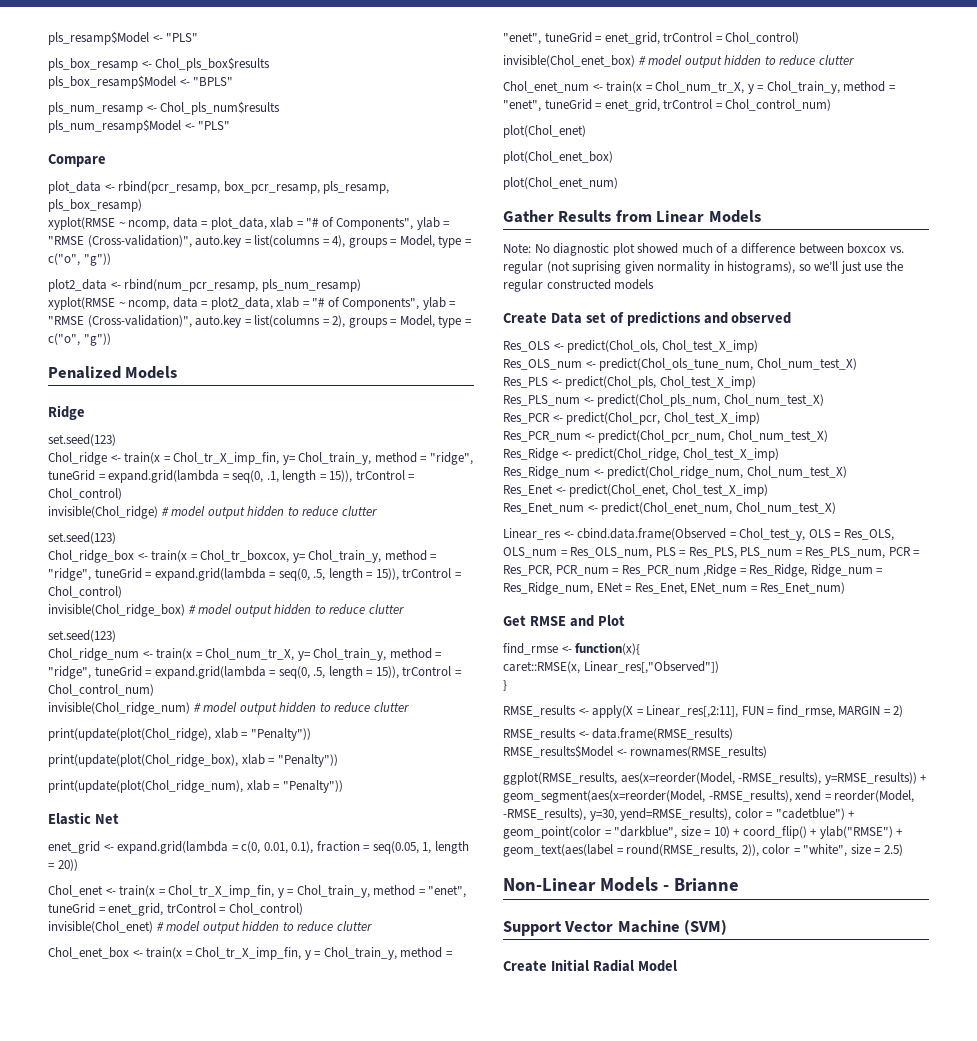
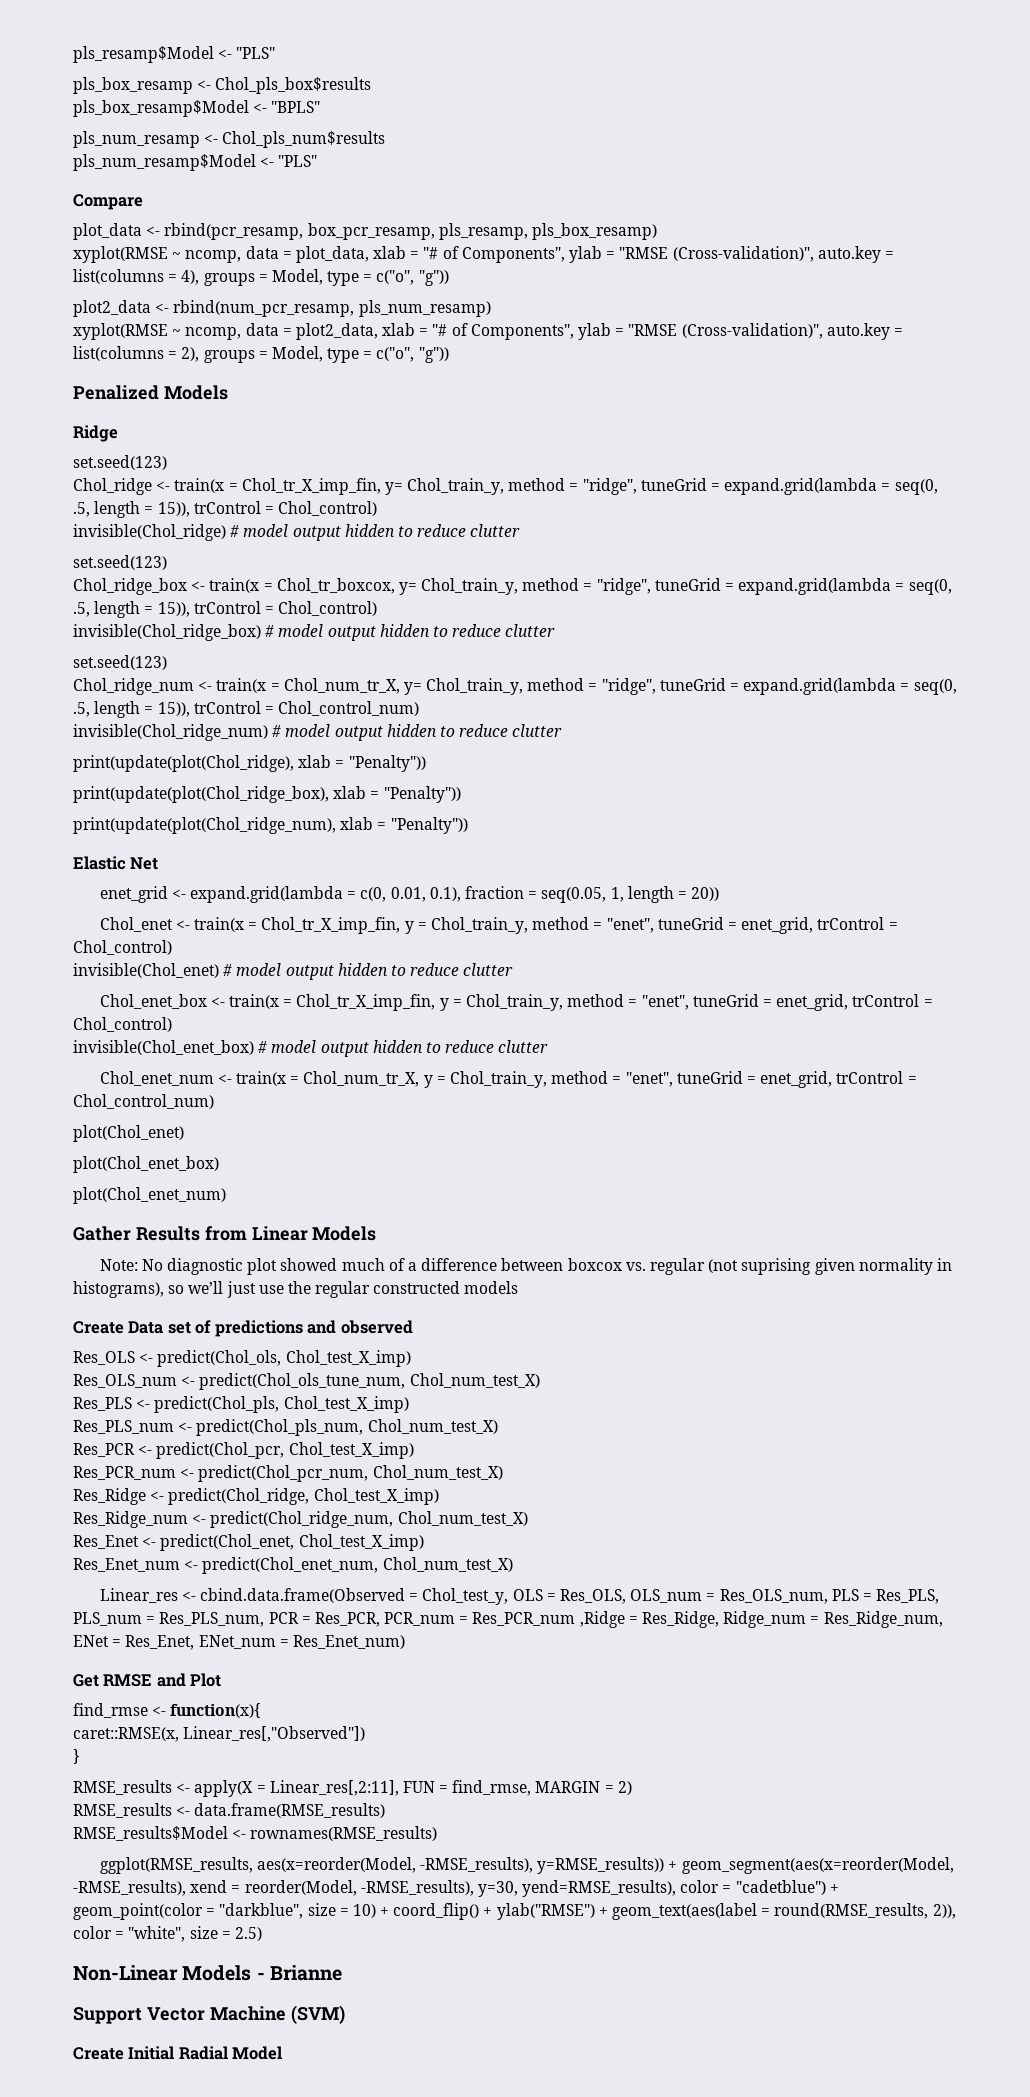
- Chol_ridge <- train(x = Chol_tr_X_imp_fin, y= Chol_train_y, method = "ridge", tuneGrid = expand.grid(lambda = seq(0, .1, length = 15)), trControl = Chol_control)
+ Chol_ridge <- train(x = Chol_tr_X_imp_fin, y= Chol_train_y, method = "ridge", tuneGrid = expand.grid(lambda = seq(0, .5, length = 15)), trControl = Chol_control)

